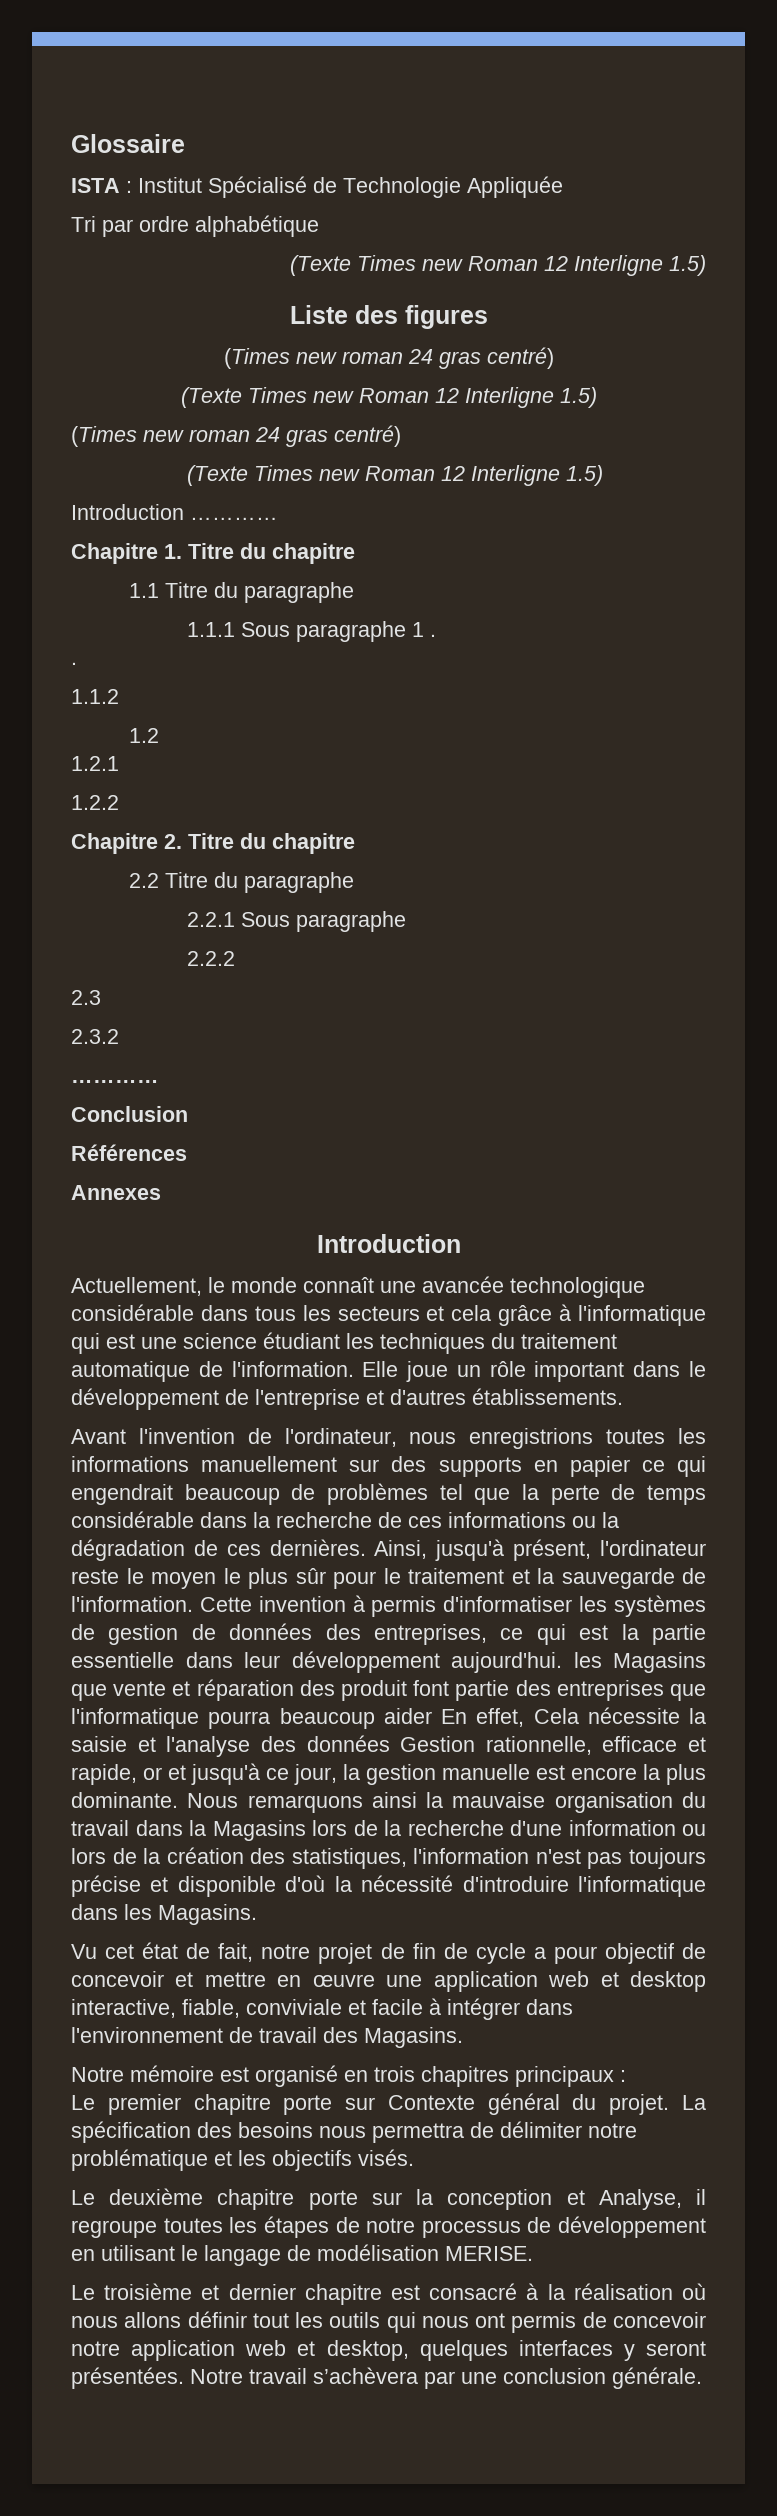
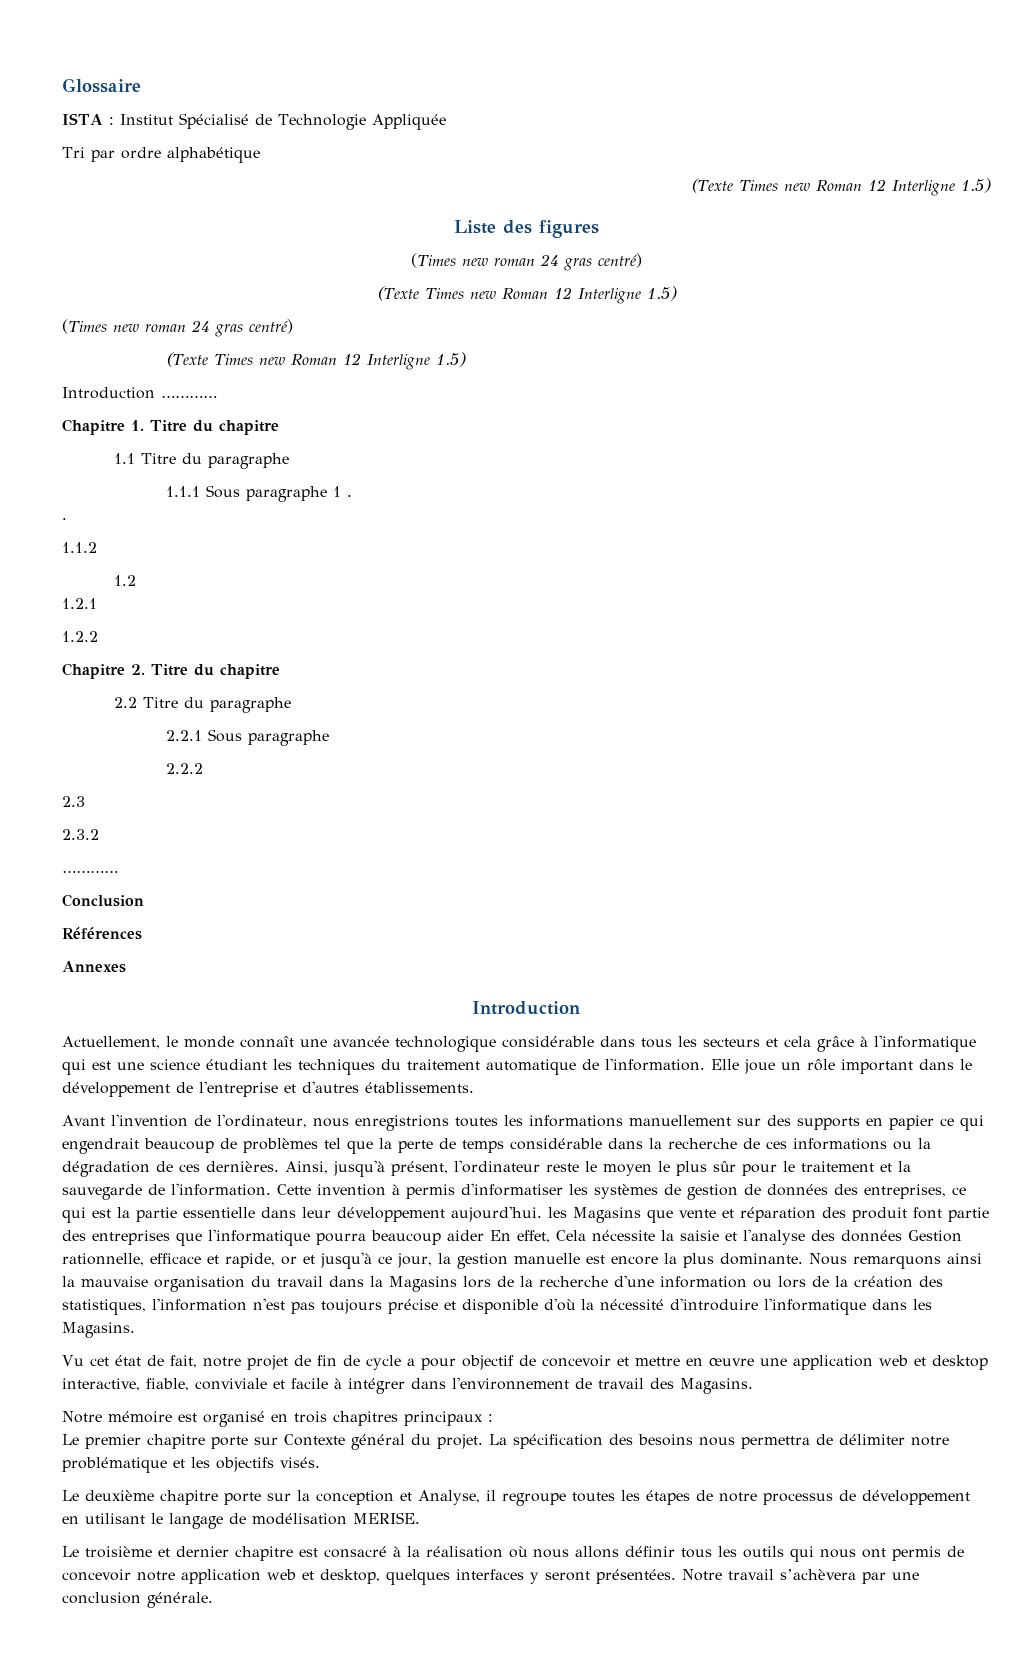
- Le troisième et dernier chapitre est consacré à la réalisation où nous allons définir tout les outils qui nous ont permis de concevoir notre application web et desktop, quelques interfaces y seront présentées.
+ Le troisième et dernier chapitre est consacré à la réalisation où nous allons définir tous les outils qui nous ont permis de concevoir notre application web et desktop, quelques interfaces y seront présentées.

